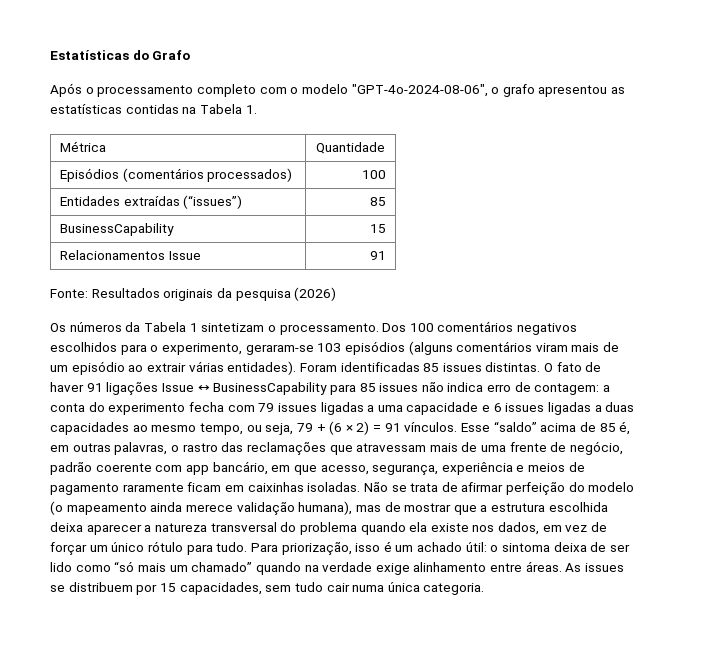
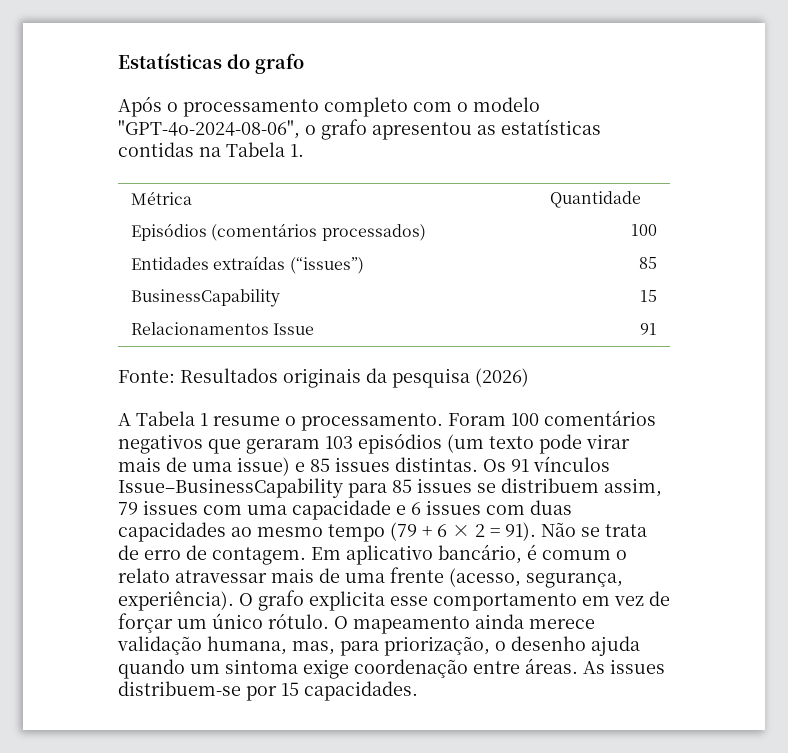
- Estatísticas do Grafo
+ Estatísticas do grafo
- Os números da Tabela 1 sintetizam o processamento.
+ A Tabela 1 resume o processamento.
- Dos 100 comentários negativos escolhidos para o experimento, geraram-se 103 episódios (alguns comentários viram mais de um episódio ao extrair várias entidades). Foram identificadas 85 issues distintas. O fato de haver 91 ligações Issue ↔ BusinessCapability para 85 issues não indica erro de contagem: a conta do experimento fecha com 79 issues ligadas a uma capacidade e 6 issues ligadas a duas capacidades ao mesmo tempo, ou seja, 79 + (6 × 2) = 91 vínculos. Esse “saldo” acima de 85 é, em outras palavras, o rastro das reclamações que atravessam mais de uma frente de negócio, padrão coerente com app bancário, em que acesso, segurança, experiência e meios de pagamento raramente ficam em caixinhas isoladas. Não se trata de afirmar perfeição do modelo (o mapeamento ainda merece validação humana), mas de mostrar que a estrutura escolhida deixa aparecer a natureza transversal do problema quando ela existe nos dados, em vez de forçar um único rótulo para tudo. Para priorização, isso é um achado útil: o sintoma deixa de ser lido como “só mais um chamado” quando na verdade exige alinhamento entre áreas. As issues se distribuem por 15 capacidades, sem tudo cair numa única categoria.
+ Foram 100 comentários negativos que geraram 103 episódios (um texto pode virar mais de uma issue) e 85 issues distintas. Os 91 vínculos Issue–BusinessCapability para 85 issues se distribuem assim, 79 issues com uma capacidade e 6 issues com duas capacidades ao mesmo tempo (79 + 6 × 2 = 91). Não se trata de erro de contagem. Em aplicativo bancário, é comum o relato atravessar mais de uma frente (acesso, segurança, experiência). O grafo explicita esse comportamento em vez de forçar um único rótulo. O mapeamento ainda merece validação humana, mas, para priorização, o desenho ajuda quando um sintoma exige coordenação entre áreas. As issues distribuem-se por 15 capacidades.

